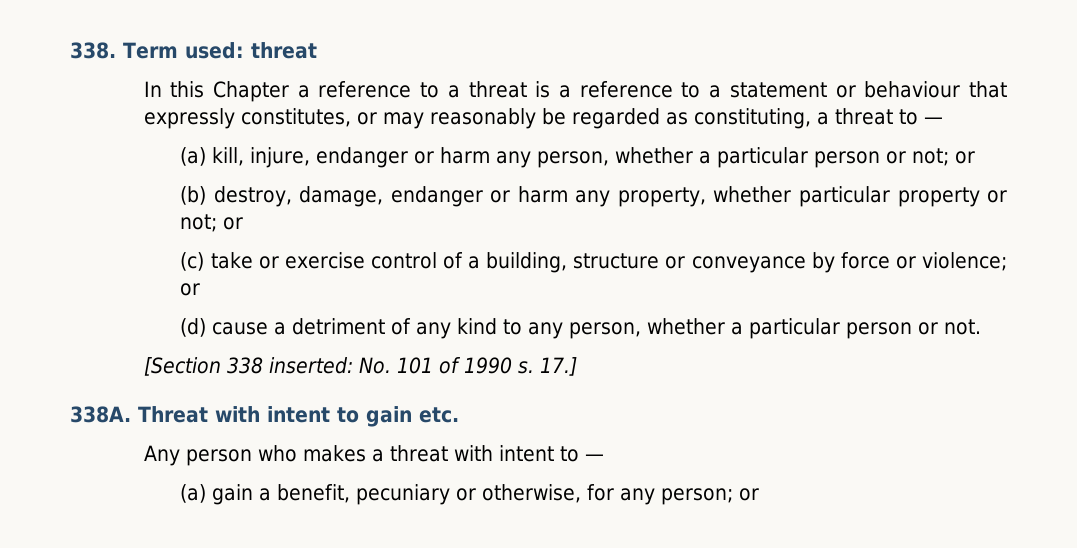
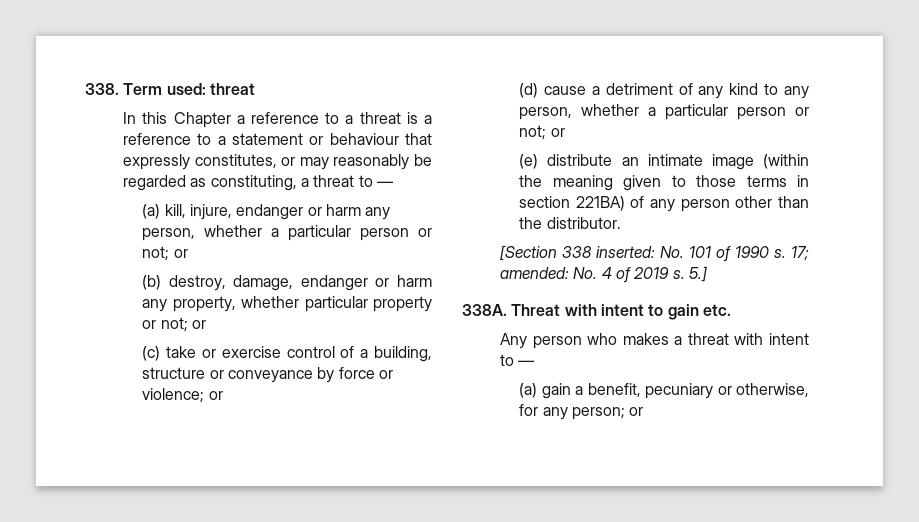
- (d) cause a detriment of any kind to any person, whether a particular person or not.
+ (d) cause a detriment of any kind to any person, whether a particular person or not; or
+ (e) distribute an intimate image (within the meaning given to those terms in section 221BA) of any person other than the distributor.
- 17.]
+ 17; amended: No. 4 of 2019 s. 5.]

